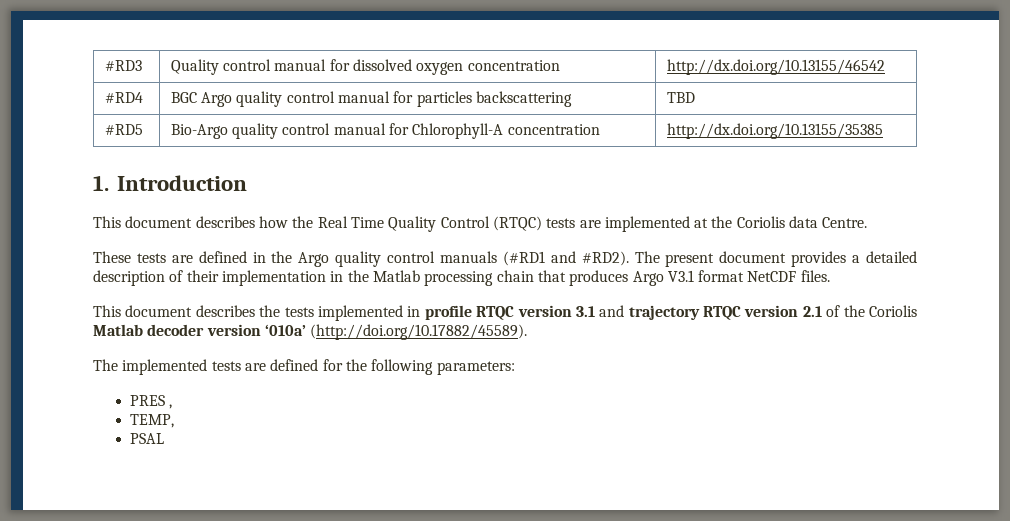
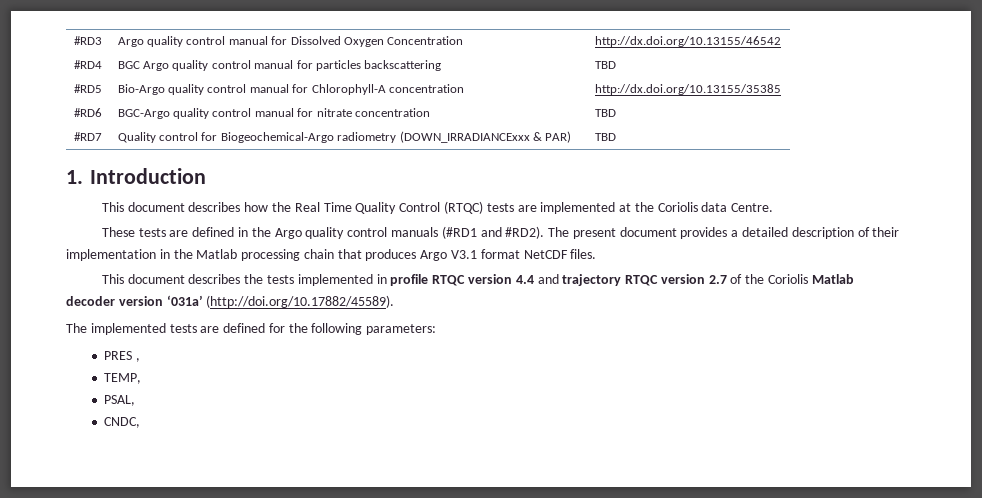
- #RD3 | Quality control manual for dissolved oxygen concentration | http://dx.doi.org/10.13155/46542
+ #RD3 | Argo quality control manual for Dissolved Oxygen Concentration | http://dx.doi.org/10.13155/46542
+ #RD6 | BGC-Argo quality control manual for nitrate concentration | TBD
+ #RD7 | Quality control for Biogeochemical-Argo radiometry (DOWN_IRRADIANCExxx & PAR) | TBD
- This document describes the tests implemented in profile RTQC version 3.1 and trajectory RTQC version 2.1 of the Coriolis Matlab decoder version ‘010a’ (http://doi.org/10.17882/45589).
+ This document describes the tests implemented in profile RTQC version 4.4 and trajectory RTQC version 2.7 of the Coriolis Matlab decoder version ‘031a’ (http://doi.org/10.17882/45589).
- PSAL
+ PSAL,
+ CNDC,

